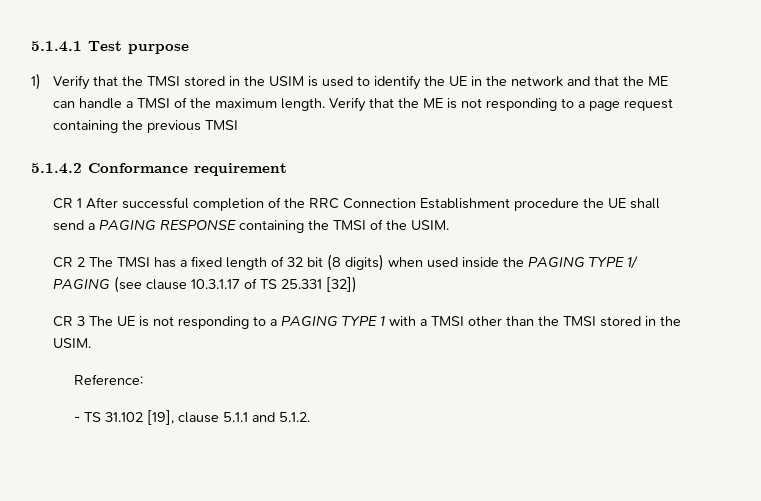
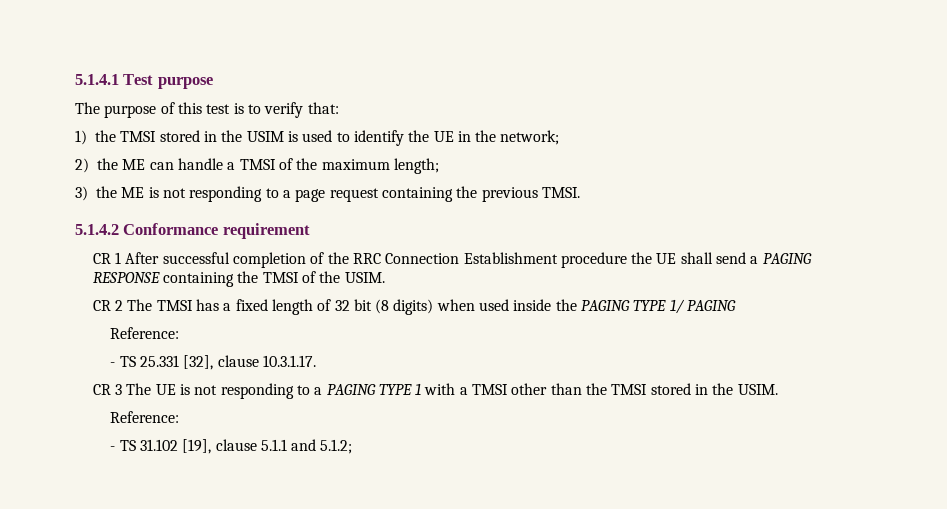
+ The purpose of this test is to verify that:
- 1) Verify that the TMSI stored in the USIM is used to identify the UE in the network and that the ME can handle a TMSI of the maximum length. Verify that the ME is not responding to a page request containing the previous TMSI
+ 1) the TMSI stored in the USIM is used to identify the UE in the network;
+ 2) the ME can handle a TMSI of the maximum length;
+ 3) the ME is not responding to a page request containing the previous TMSI.
- CR 2 The TMSI has a fixed length of 32 bit (8 digits) when used inside the PAGING TYPE 1/ PAGING (see clause 10.3.1.17 of TS 25.331 [32])
+ CR 2 The TMSI has a fixed length of 32 bit (8 digits) when used inside the PAGING TYPE 1/ PAGING
+ Reference:
+ - TS 25.331 [32], clause 10.3.1.17.
- - TS 31.102 [19], clause 5.1.1 and 5.1.2.
+ - TS 31.102 [19], clause 5.1.1 and 5.1.2;

